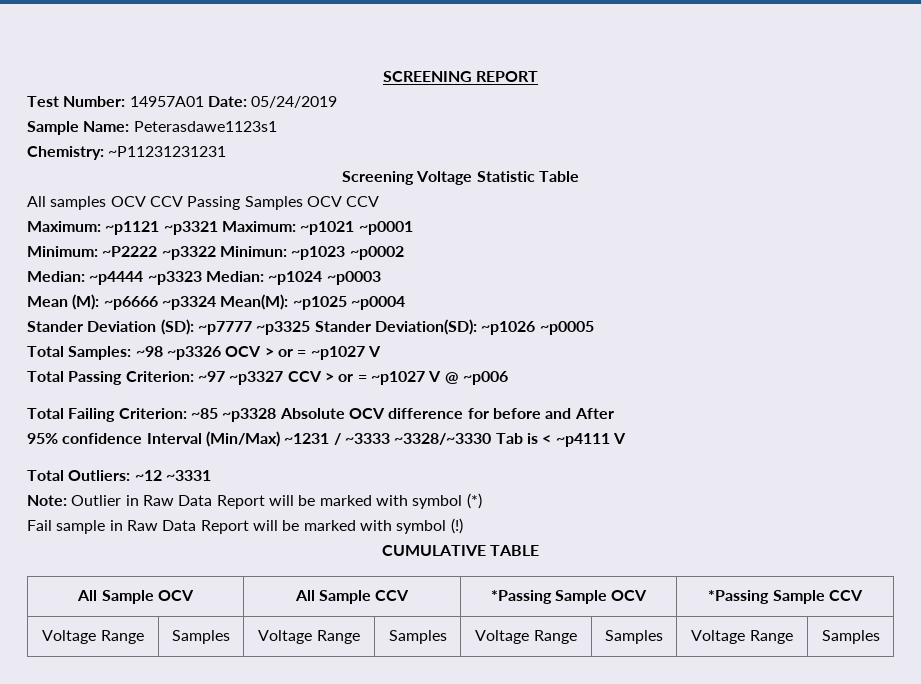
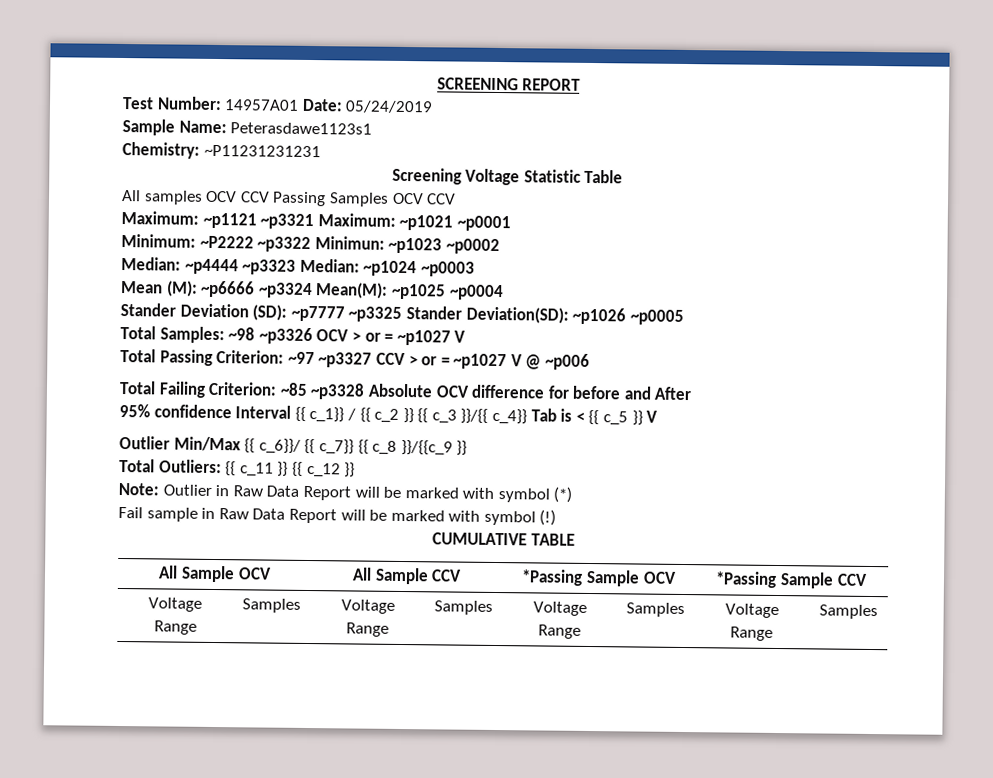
- 95% confidence Interval (Min/Max) ~1231 / ~3333 ~3328/~3330 Tab is < ~p4111 V
- Total Outliers: ~12 ~3331
+ 95% confidence Interval {{ c_1}} / {{ c_2 }} {{ c_3 }}/{{ c_4}} Tab is < {{ c_5 }} V
+ Outlier Min/Max {{ c_6}}/ {{ c_7}} {{ c_8 }}/{{c_9 }}
+ Total Outliers: {{ c_11 }} {{ c_12 }}

